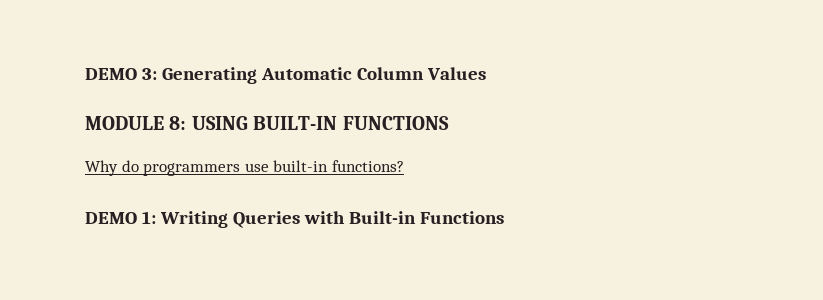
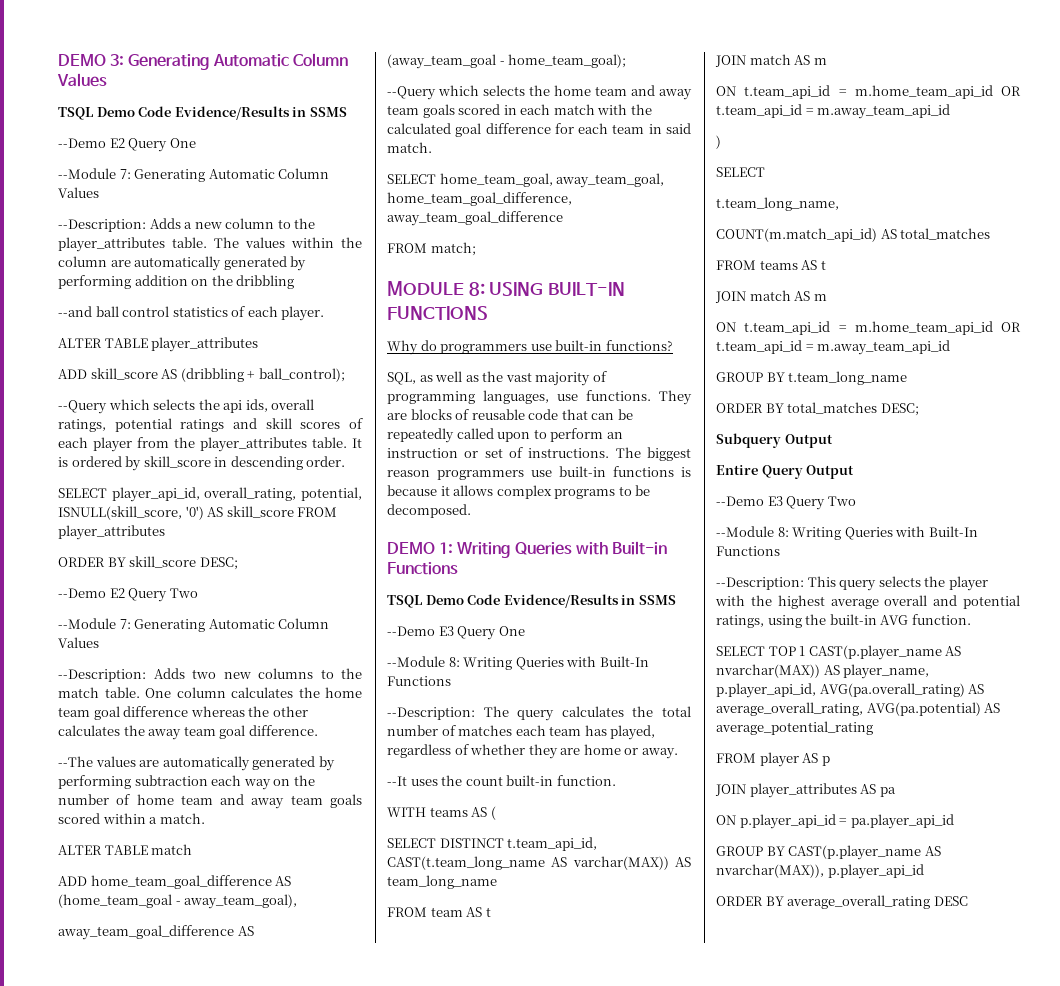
  DEMO 3: Generating Automatic Column Values
+ TSQL Demo Code Evidence/Results in SSMS
+ --Demo E2 Query One
+ --Module 7: Generating Automatic Column Values
+ --Description: Adds a new column to the player_attributes table. The values within the column are automatically generated by performing addition on the dribbling
+ --and ball control statistics of each player.
+ ALTER TABLE player_attributes
+ ADD skill_score AS (dribbling + ball_control);
+ --Query which selects the api ids, overall ratings, potential ratings and skill scores of each player from the player_attributes table. It is ordered by skill_score in descending order.
+ SELECT player_api_id, overall_rating, potential, ISNULL(skill_score, '0') AS skill_score FROM player_attributes
+ ORDER BY skill_score DESC;
+ --Demo E2 Query Two
+ --Module 7: Generating Automatic Column Values
+ --Description: Adds two new columns to the match table. One column calculates the home team goal difference whereas the other calculates the away team goal difference.
+ --The values are automatically generated by performing subtraction each way on the number of home team and away team goals scored within a match.
+ ALTER TABLE match
+ ADD home_team_goal_difference AS (home_team_goal - away_team_goal),
+ away_team_goal_difference AS (away_team_goal - home_team_goal);
+ --Query which selects the home team and away team goals scored in each match with the calculated goal difference for each team in said match.
+ SELECT home_team_goal, away_team_goal, home_team_goal_difference, away_team_goal_difference
+ FROM match;
+ SQL, as well as the vast majority of programming languages, use functions. They are blocks of reusable code that can be repeatedly called upon to perform an instruction or set of instructions. The biggest reason programmers use built-in functions is because it allows complex programs to be decomposed.
  DEMO 1: Writing Queries with Built-in Functions
+ TSQL Demo Code Evidence/Results in SSMS
+ --Demo E3 Query One
+ --Module 8: Writing Queries with Built-In Functions
+ --Description: The query calculates the total number of matches each team has played, regardless of whether they are home or away.
+ --It uses the count built-in function.
+ WITH teams AS (
+ SELECT DISTINCT t.team_api_id, CAST(t.team_long_name AS varchar(MAX)) AS team_long_name
+ FROM team AS t
+ JOIN match AS m
+ ON t.team_api_id = m.home_team_api_id OR t.team_api_id = m.away_team_api_id
+ )
+ SELECT
+ t.team_long_name,
+ COUNT(m.match_api_id) AS total_matches
+ FROM teams AS t
+ JOIN match AS m
+ ON t.team_api_id = m.home_team_api_id OR t.team_api_id = m.away_team_api_id
+ GROUP BY t.team_long_name
+ ORDER BY total_matches DESC;
+ Subquery Output
+ Entire Query Output
+ --Demo E3 Query Two
+ --Module 8: Writing Queries with Built-In Functions
+ --Description: This query selects the player with the highest average overall and potential ratings, using the built-in AVG function.
+ SELECT TOP 1 CAST(p.player_name AS nvarchar(MAX)) AS player_name, p.player_api_id, AVG(pa.overall_rating) AS average_overall_rating, AVG(pa.potential) AS average_potential_rating
+ FROM player AS p
+ JOIN player_attributes AS pa
+ ON p.player_api_id = pa.player_api_id
+ GROUP BY CAST(p.player_name AS nvarchar(MAX)), p.player_api_id
+ ORDER BY average_overall_rating DESC

